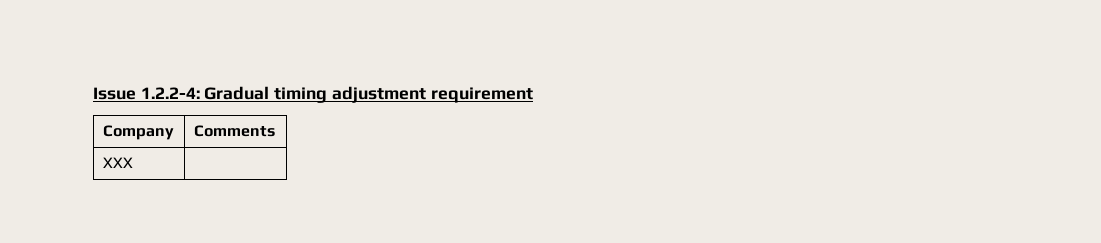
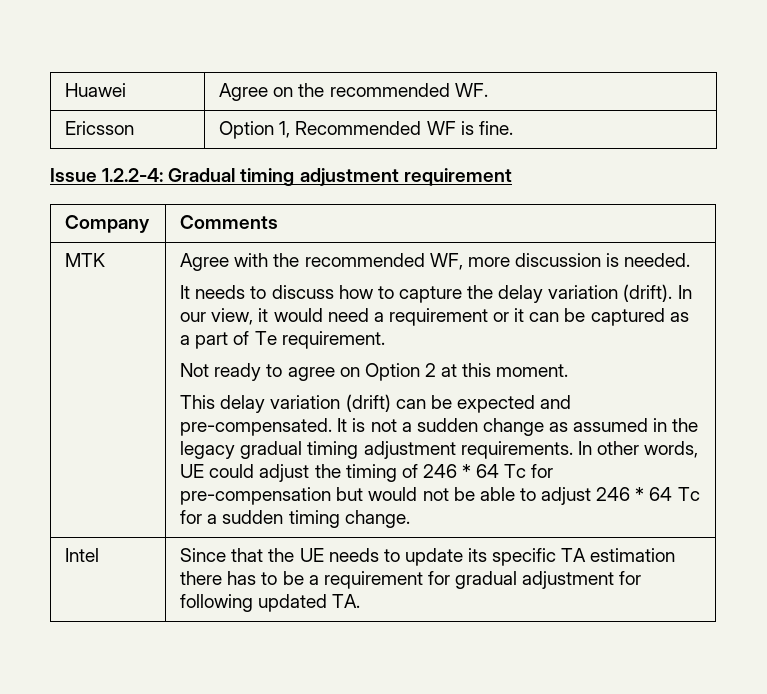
+ Huawei | Agree on the recommended WF.
+ Ericsson | Option 1, Recommended WF is fine.
- XXX
+ MTK | Agree with the recommended WF, more discussion is needed.
+ It needs to discuss how to capture the delay variation (drift). In our view, it would need a requirement or it can be captured as a part of Te requirement.
+ Not ready to agree on Option 2 at this moment.
+ This delay variation (drift) can be expected and pre-compensated. It is not a sudden change as assumed in the legacy gradual timing adjustment requirements. In other words, UE could adjust the timing of 246 * 64 Tc for pre-compensation but would not be able to adjust 246 * 64 Tc for a sudden timing change.
+ Intel | Since that the UE needs to update its specific TA estimation there has to be a requirement for gradual adjustment for following updated TA.

